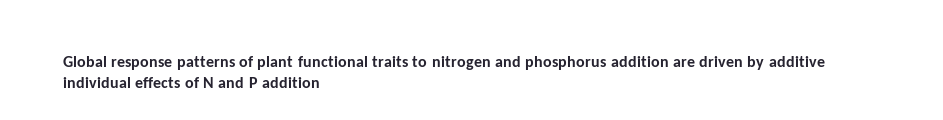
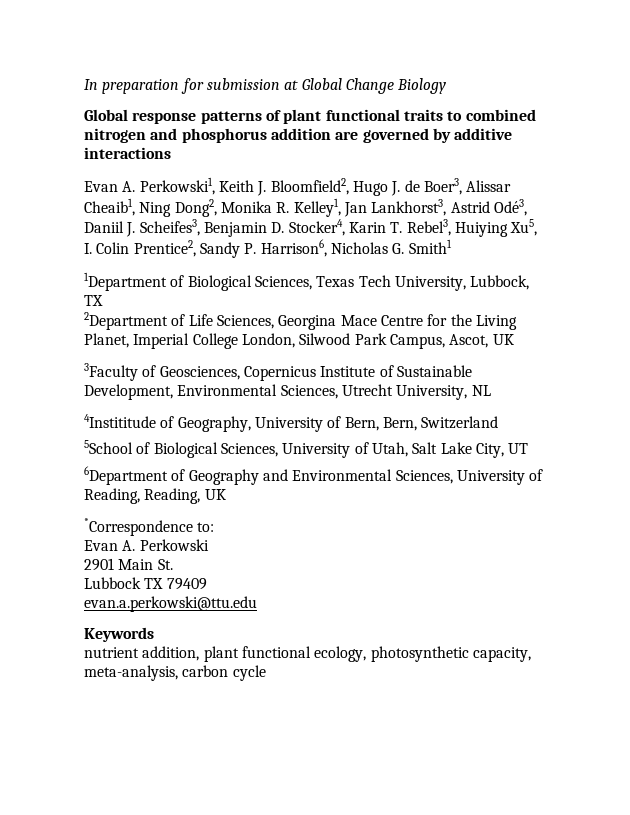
+ In preparation for submission at Global Change Biology
- Global response patterns of plant functional traits to nitrogen and phosphorus addition are driven by additive individual effects of N and P addition
+ Global response patterns of plant functional traits to combined nitrogen and phosphorus addition are governed by additive interactions
+ Evan A. Perkowski1, Keith J. Bloomfield2, Hugo J. de Boer3, Alissar Cheaib1, Ning Dong2, Monika R. Kelley1, Jan Lankhorst3, Astrid Odé3, Daniil J. Scheifes3, Benjamin D. Stocker4, Karin T. Rebel3, Huiying Xu5, I. Colin Prentice2, Sandy P. Harrison6, Nicholas G. Smith1
+ 1Department of Biological Sciences, Texas Tech University, Lubbock, TX
+ 2Department of Life Sciences, Georgina Mace Centre for the Living Planet, Imperial College London, Silwood Park Campus, Ascot, UK
+ 3Faculty of Geosciences, Copernicus Institute of Sustainable Development, Environmental Sciences, Utrecht University, NL
+ 4Instititude of Geography, University of Bern, Bern, Switzerland
+ 5School of Biological Sciences, University of Utah, Salt Lake City, UT
+ 6Department of Geography and Environmental Sciences, University of Reading, Reading, UK
+ *Correspondence to:
+ Evan A. Perkowski
+ 2901 Main St.
+ Lubbock TX 79409
+ evan.a.perkowski@ttu.edu
+ Keywords
+ nutrient addition, plant functional ecology, photosynthetic capacity, meta-analysis, carbon cycle

